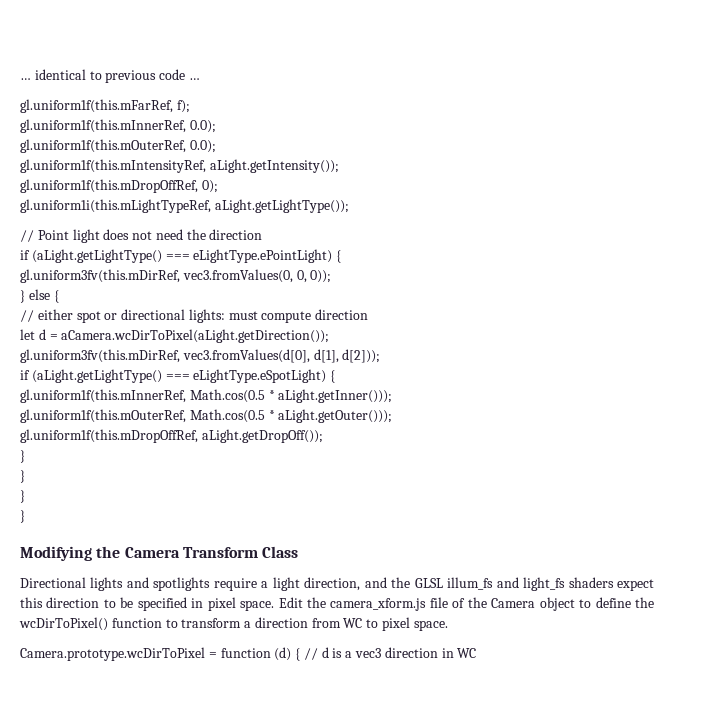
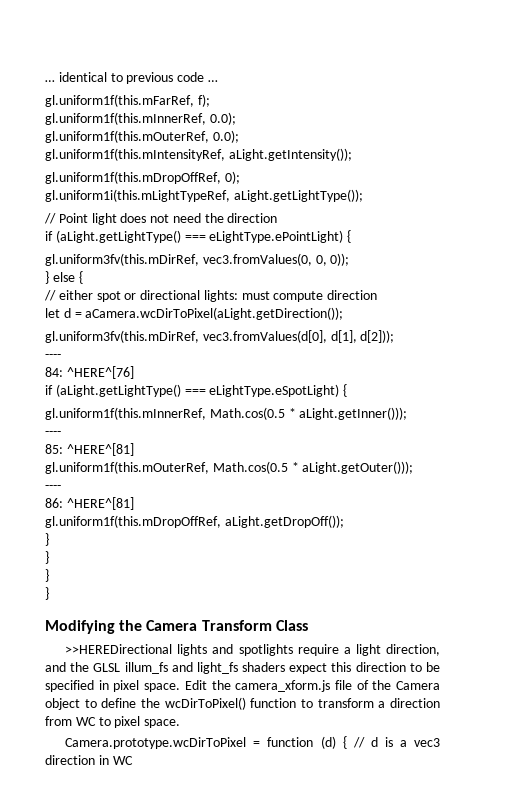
  gl.uniform3fv(this.mDirRef, vec3.fromValues(d[0], d[1], d[2]));
+ ----
+ 84: ^HERE^[76]
  gl.uniform1f(this.mInnerRef, Math.cos(0.5 * aLight.getInner()));
+ ----
+ 85: ^HERE^[81]
  gl.uniform1f(this.mOuterRef, Math.cos(0.5 * aLight.getOuter()));
+ ----
+ 86: ^HERE^[81]
- Directional lights and spotlights require a light direction, and the GLSL illum_fs and light_fs shaders expect this direction to be specified in pixel space.
+ >>HEREDirectional lights and spotlights require a light direction, and the GLSL illum_fs and light_fs shaders expect this direction to be specified in pixel space.

